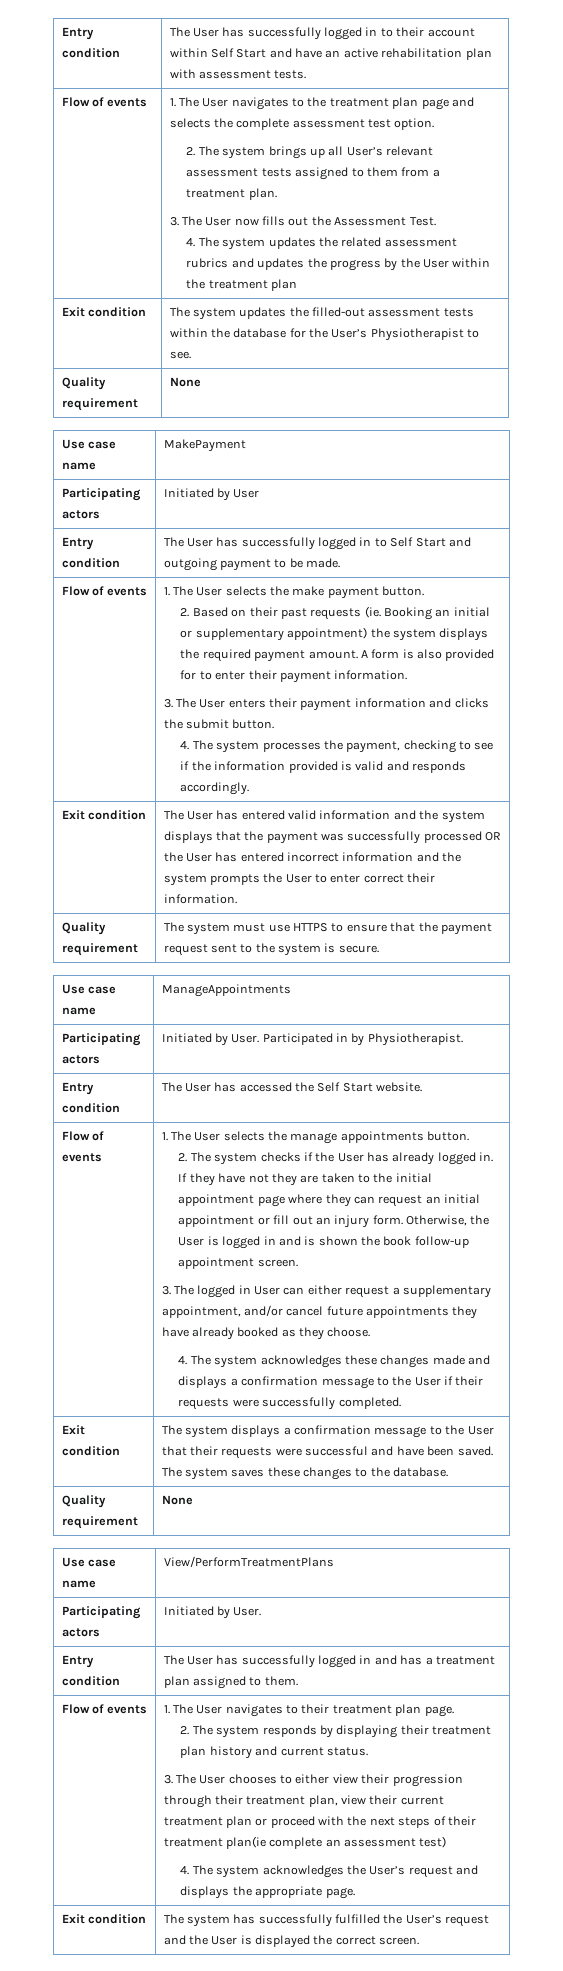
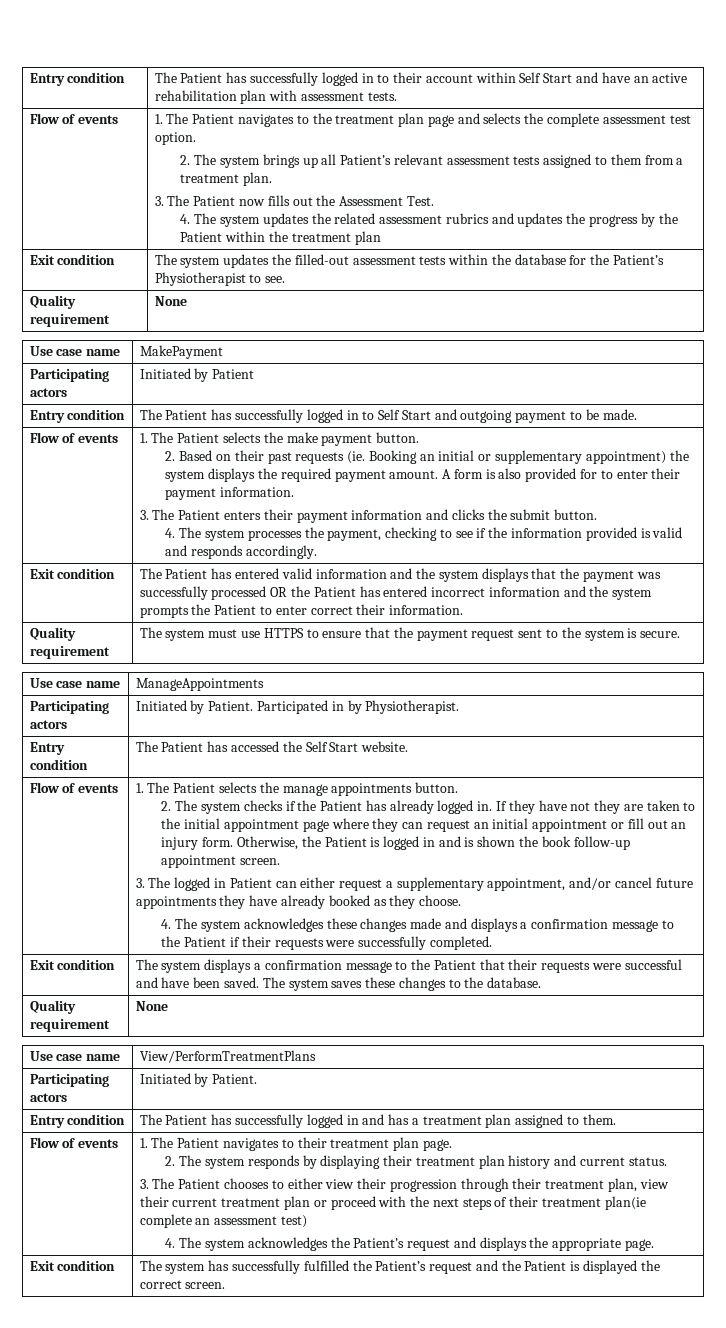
- Entry condition | The User has successfully logged in to their account within Self Start and have an active rehabilitation plan with assessment tests.
+ Entry condition | The Patient has successfully logged in to their account within Self Start and have an active rehabilitation plan with assessment tests.
- 1. The User navigates to the treatment plan page and selects the complete assessment test option.
+ 1. The Patient navigates to the treatment plan page and selects the complete assessment test option.
- 2. The system brings up all User’s relevant assessment tests assigned to them from a treatment plan.
+ 2. The system brings up all Patient’s relevant assessment tests assigned to them from a treatment plan.
- 3. The User now fills out the Assessment Test.
+ 3. The Patient now fills out the Assessment Test.
- 4. The system updates the related assessment rubrics and updates the progress by the User within the treatment plan
+ 4. The system updates the related assessment rubrics and updates the progress by the Patient within the treatment plan
- Exit condition | The system updates the filled-out assessment tests within the database for the User’s Physiotherapist to see.
+ Exit condition | The system updates the filled-out assessment tests within the database for the Patient’s Physiotherapist to see.
- Participating actors | Initiated by User
- Entry condition | The User has successfully logged in to Self Start and outgoing payment to be made.
+ Participating actors | Initiated by Patient
+ Entry condition | The Patient has successfully logged in to Self Start and outgoing payment to be made.
- 1. The User selects the make payment button.
+ 1. The Patient selects the make payment button.
- 3. The User enters their payment information and clicks the submit button.
+ 3. The Patient enters their payment information and clicks the submit button.
- Exit condition | The User has entered valid information and the system displays that the payment was successfully processed OR the User has entered incorrect information and the system prompts the User to enter correct their information.
+ Exit condition | The Patient has entered valid information and the system displays that the payment was successfully processed OR the Patient has entered incorrect information and the system prompts the Patient to enter correct their information.
- Participating actors | Initiated by User. Participated in by Physiotherapist.
+ Participating actors | Initiated by Patient. Participated in by Physiotherapist.
- Entry condition | The User has accessed the Self Start website.
+ Entry condition | The Patient has accessed the Self Start website.
- 1. The User selects the manage appointments button.
+ 1. The Patient selects the manage appointments button.
- 2. The system checks if the User has already logged in.
+ 2. The system checks if the Patient has already logged in.
- Otherwise, the User is logged in and is shown the book follow-up appointment screen.
+ Otherwise, the Patient is logged in and is shown the book follow-up appointment screen.
- 3. The logged in User can either request a supplementary appointment, and/or cancel future appointments they have already booked as they choose.
+ 3. The logged in Patient can either request a supplementary appointment, and/or cancel future appointments they have already booked as they choose.
- 4. The system acknowledges these changes made and displays a confirmation message to the User if their requests were successfully completed.
+ 4. The system acknowledges these changes made and displays a confirmation message to the Patient if their requests were successfully completed.
- Exit condition | The system displays a confirmation message to the User that their requests were successful and have been saved. The system saves these changes to the database.
+ Exit condition | The system displays a confirmation message to the Patient that their requests were successful and have been saved. The system saves these changes to the database.
  Use case name | View/PerformTreatmentPlans
- Participating actors | Initiated by User.
- Entry condition | The User has successfully logged in and has a treatment plan assigned to them.
+ Participating actors | Initiated by Patient.
+ Entry condition | The Patient has successfully logged in and has a treatment plan assigned to them.
- 1. The User navigates to their treatment plan page.
+ 1. The Patient navigates to their treatment plan page.
- 3. The User chooses to either view their progression through their treatment plan, view their current treatment plan or proceed with the next steps of their treatment plan(ie complete an assessment test)
+ 3. The Patient chooses to either view their progression through their treatment plan, view their current treatment plan or proceed with the next steps of their treatment plan(ie complete an assessment test)
- 4. The system acknowledges the User’s request and displays the appropriate page.
+ 4. The system acknowledges the Patient’s request and displays the appropriate page.
- Exit condition | The system has successfully fulfilled the User’s request and the User is displayed the correct screen.
+ Exit condition | The system has successfully fulfilled the Patient’s request and the Patient is displayed the correct screen.

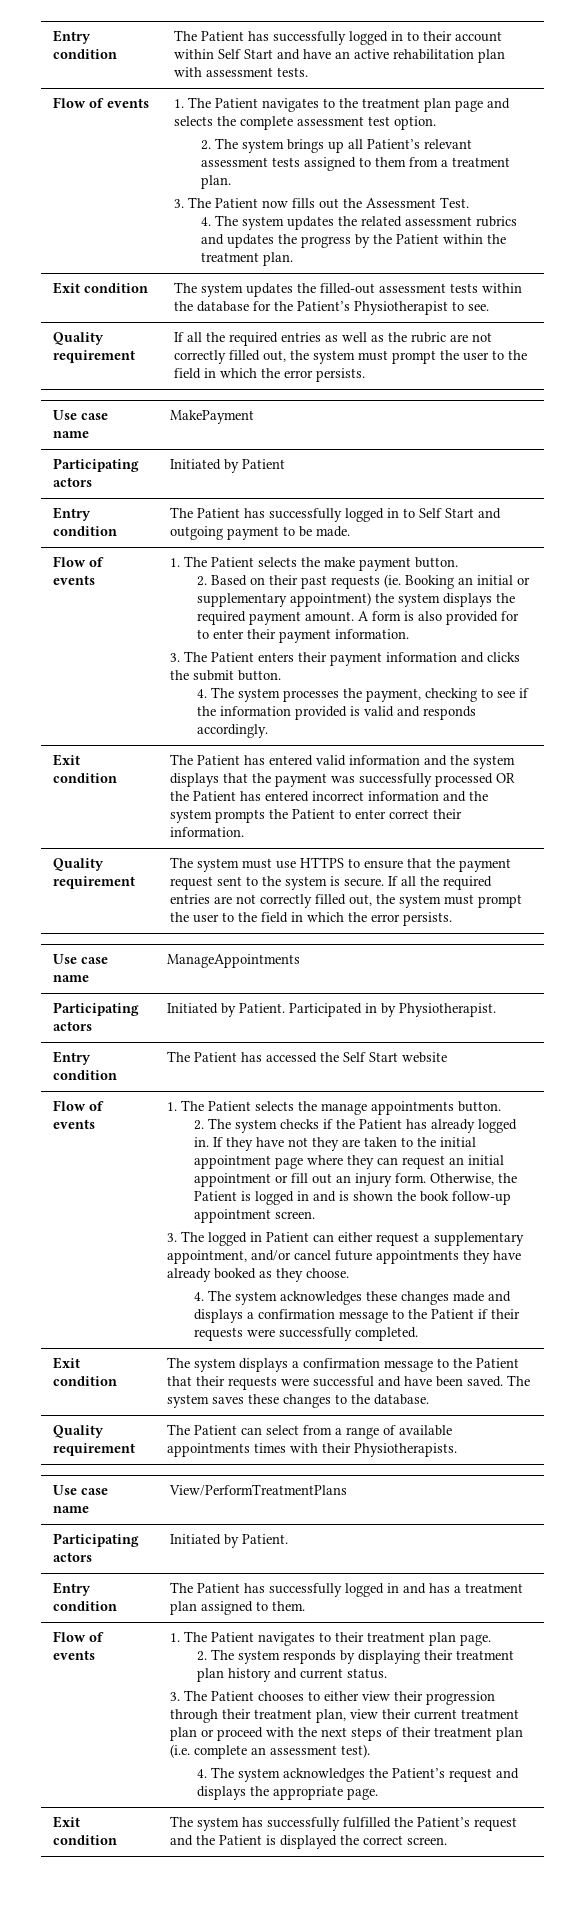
- 4. The system updates the related assessment rubrics and updates the progress by the Patient within the treatment plan
+ 4. The system updates the related assessment rubrics and updates the progress by the Patient within the treatment plan.
  Exit condition | The system updates the filled-out assessment tests within the database for the Patient’s Physiotherapist to see.
- Quality requirement | None
+ Quality requirement | If all the required entries as well as the rubric are not correctly filled out, the system must prompt the user to the field in which the error persists.
+ If all the required entries are not correctly filled out, the system must prompt the user to the field in which the error persists.
- Entry condition | The Patient has accessed the Self Start website.
+ Entry condition | The Patient has accessed the Self Start website
  Exit condition | The system displays a confirmation message to the Patient that their requests were successful and have been saved. The system saves these changes to the database.
- Quality requirement | None
+ Quality requirement | The Patient can select from a range of available appointments times with their Physiotherapists.
- 3. The Patient chooses to either view their progression through their treatment plan, view their current treatment plan or proceed with the next steps of their treatment plan(ie complete an assessment test)
+ 3. The Patient chooses to either view their progression through their treatment plan, view their current treatment plan or proceed with the next steps of their treatment plan (i.e. complete an assessment test).

